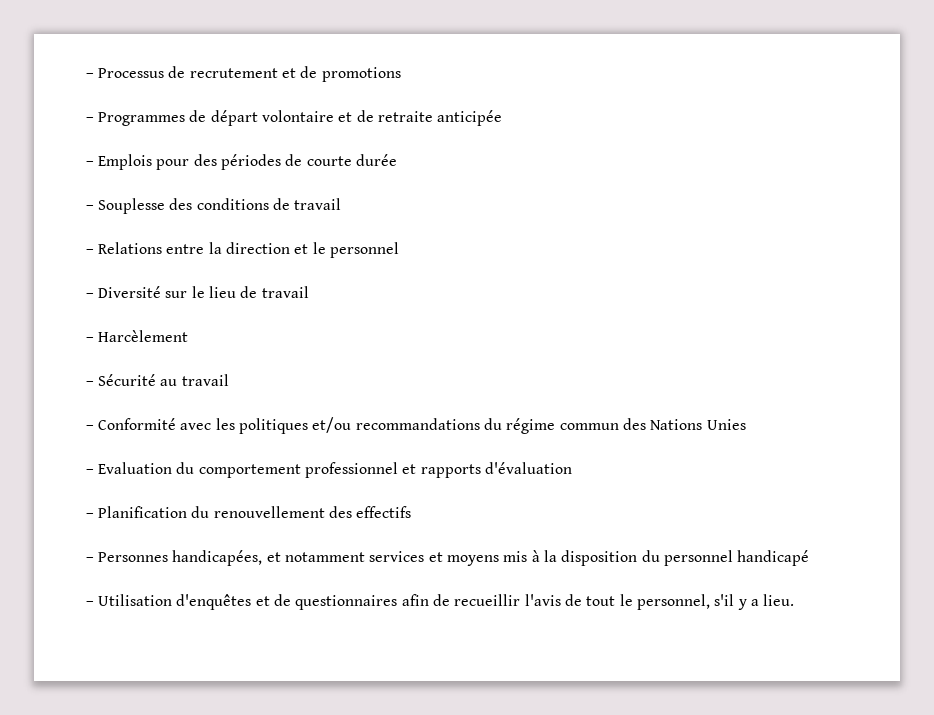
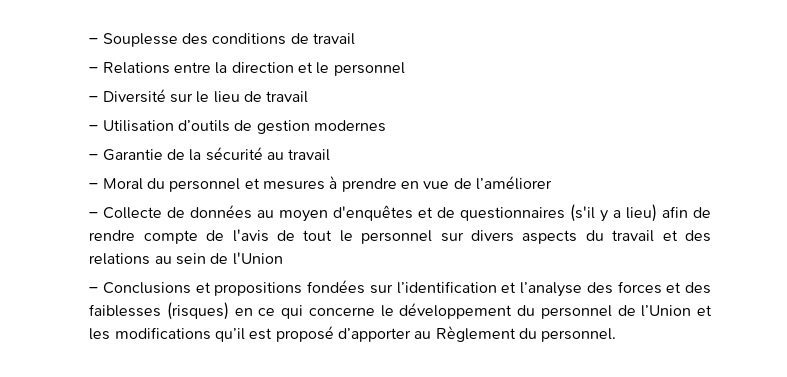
- – Processus de recrutement et de promotions
- – Programmes de départ volontaire et de retraite anticipée
- – Emplois pour des périodes de courte durée
- – Harcèlement
- – Sécurité au travail
- – Conformité avec les politiques et/ou recommandations du régime commun des Nations Unies
- – Evaluation du comportement professionnel et rapports d'évaluation
- – Planification du renouvellement des effectifs
- – Personnes handicapées, et notamment services et moyens mis à la disposition du personnel handicapé
- – Utilisation d'enquêtes et de questionnaires afin de recueillir l'avis de tout le personnel, s'il y a lieu.
+ – Utilisation d’outils de gestion modernes
+ – Garantie de la sécurité au travail
+ – Moral du personnel et mesures à prendre en vue de l’améliorer
+ – Collecte de données au moyen d'enquêtes et de questionnaires (s'il y a lieu) afin de rendre compte de l'avis de tout le personnel sur divers aspects du travail et des relations au sein de l'Union
+ – Conclusions et propositions fondées sur l’identification et l’analyse des forces et des faiblesses (risques) en ce qui concerne le développement du personnel de l’Union et les modifications qu’il est proposé d’apporter au Règlement du personnel.

